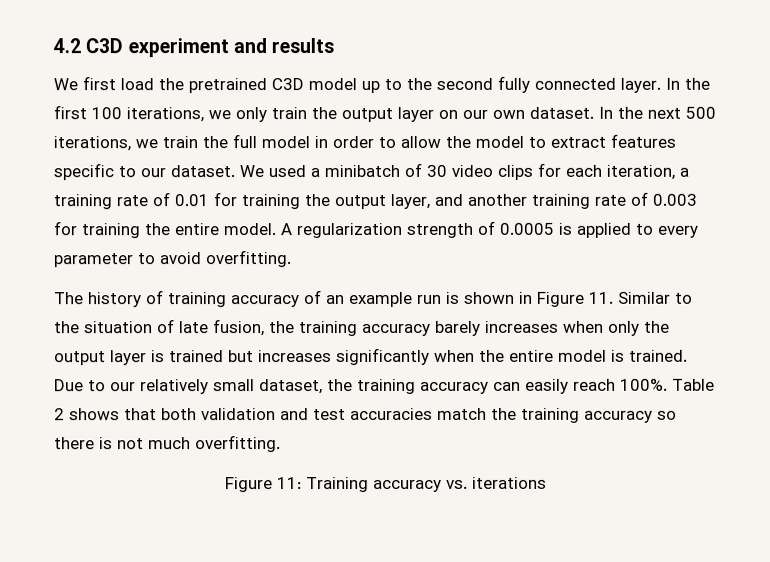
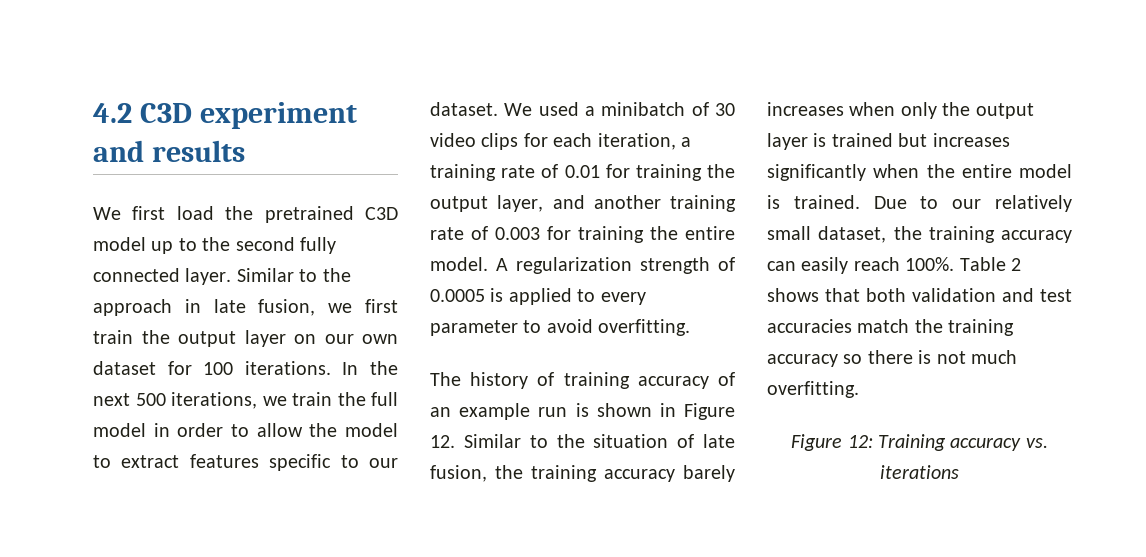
- In the first 100 iterations, we only train the output layer on our own dataset.
+ Similar to the approach in late fusion, we first train the output layer on our own dataset for 100 iterations.
- The history of training accuracy of an example run is shown in Figure 11. Similar to the situation of late fusion, the training accuracy barely increases when only the output layer is trained but increases significantly when the entire model is trained.
+ The history of training accuracy of an example run is shown in Figure 12. Similar to the situation of late fusion, the training accuracy barely increases when only the output layer is trained but increases significantly when the entire model is trained.
- Figure 11: Training accuracy vs. iterations
+ Figure 12: Training accuracy vs. iterations

